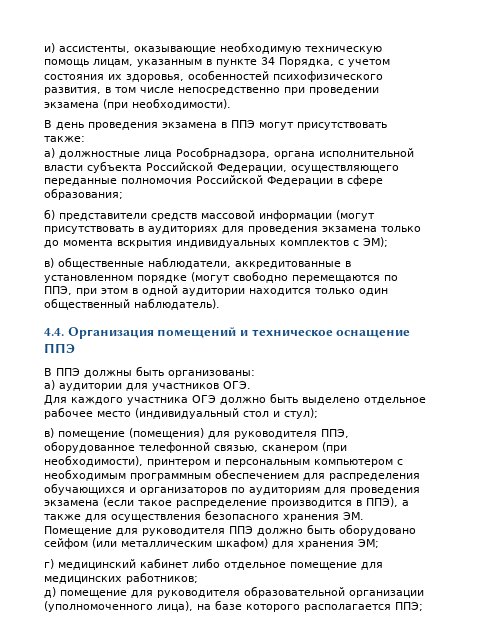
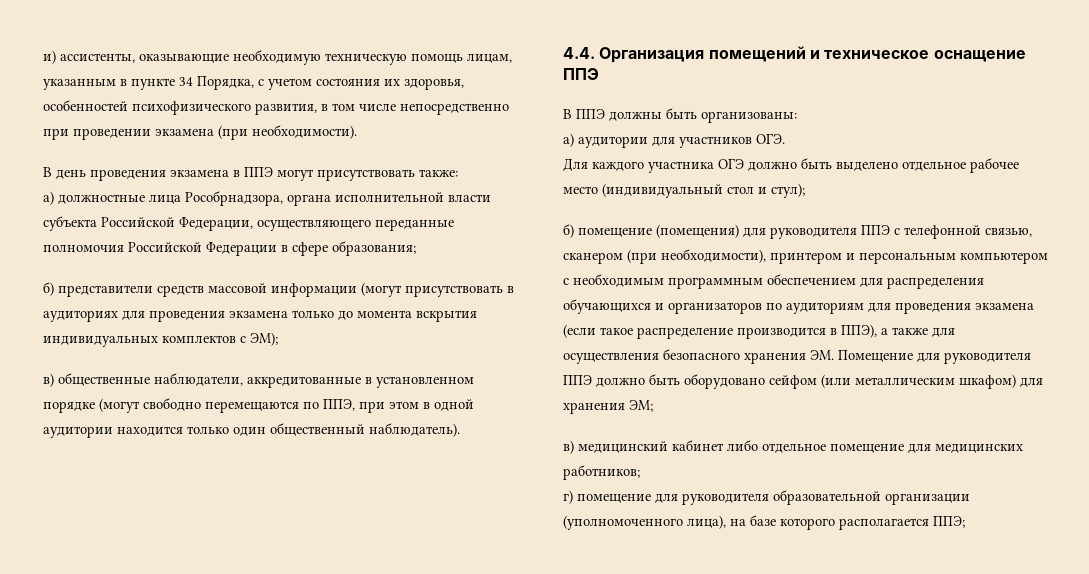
- в) помещение (помещения) для руководителя ППЭ, оборудованное телефонной связью, сканером (при необходимости), принтером и персональным компьютером с необходимым программным обеспечением для распределения обучающихся и организаторов по аудиториям для проведения экзамена (если такое распределение производится в ППЭ), а также для осуществления безопасного хранения ЭМ. Помещение для руководителя ППЭ должно быть оборудовано сейфом (или металлическим шкафом) для хранения ЭМ;
+ б) помещение (помещения) для руководителя ППЭ с телефонной связью, сканером (при необходимости), принтером и персональным компьютером с необходимым программным обеспечением для распределения обучающихся и организаторов по аудиториям для проведения экзамена (если такое распределение производится в ППЭ), а также для осуществления безопасного хранения ЭМ. Помещение для руководителя ППЭ должно быть оборудовано сейфом (или металлическим шкафом) для хранения ЭМ;
- г) медицинский кабинет либо отдельное помещение для медицинских работников;
+ в) медицинский кабинет либо отдельное помещение для медицинских работников;
- д) помещение для руководителя образовательной организации (уполномоченного лица), на базе которого располагается ППЭ;
+ г) помещение для руководителя образовательной организации (уполномоченного лица), на базе которого располагается ППЭ;

